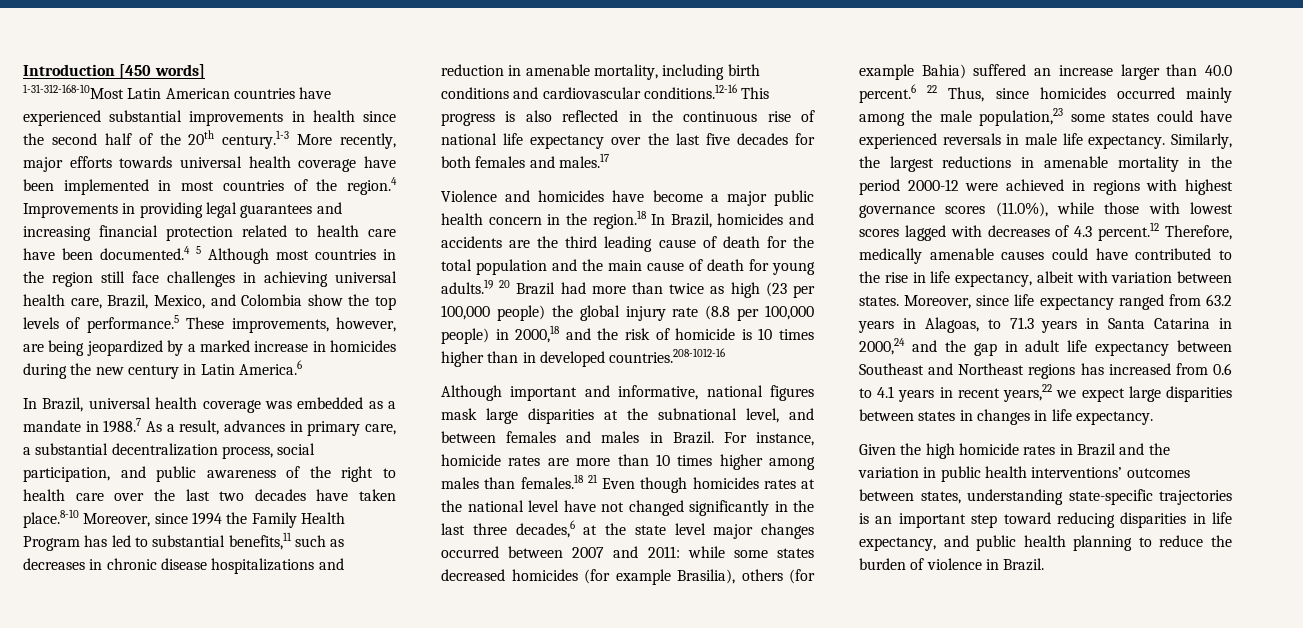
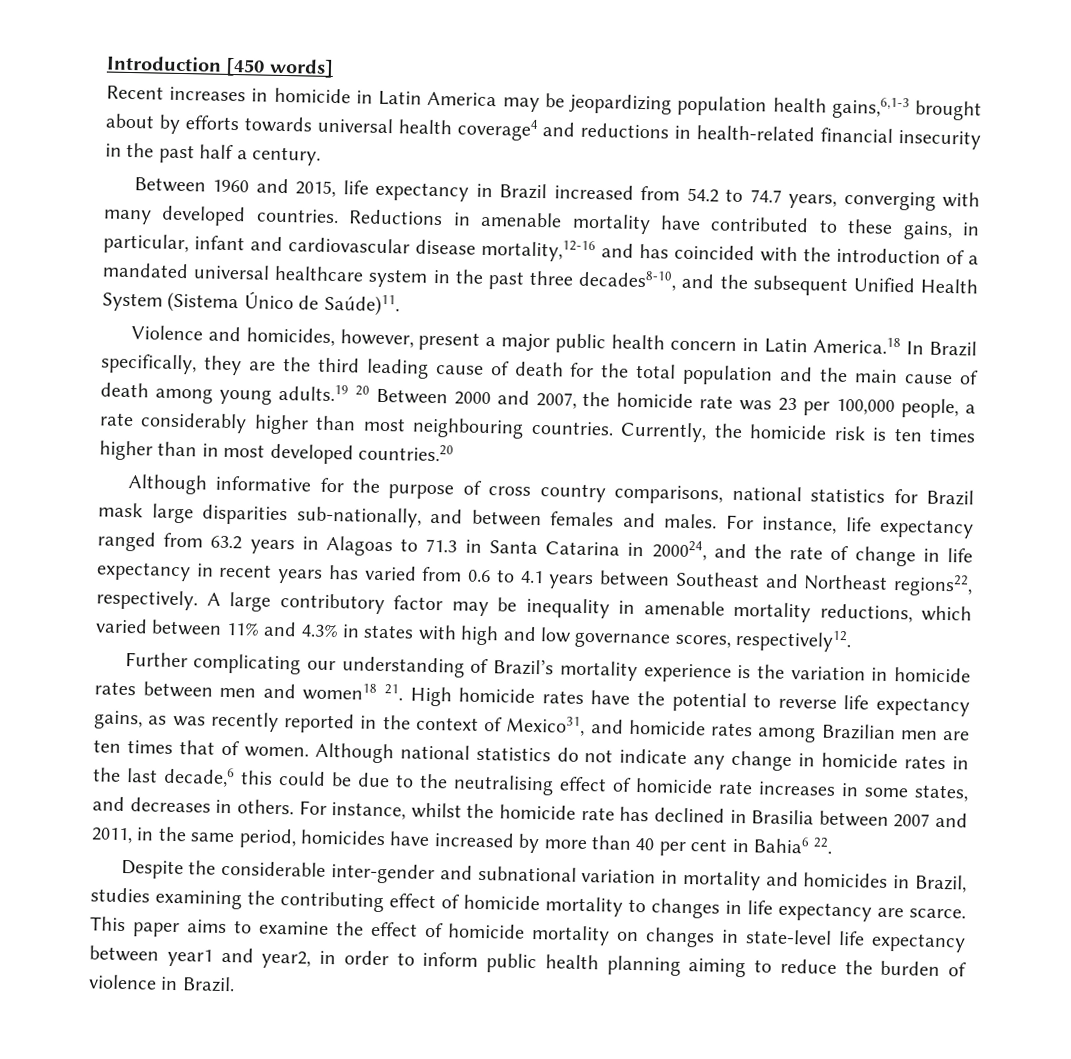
- 1-31-312-168-10Most Latin American countries have experienced substantial improvements in health since the second half of the 20th century.1-3 More recently, major efforts towards universal health coverage have been implemented in most countries of the region.4 Improvements in providing legal guarantees and increasing financial protection related to health care have been documented.4 5 Although most countries in the region still face challenges in achieving universal health care, Brazil, Mexico, and Colombia show the top levels of performance.5 These improvements, however, are being jeopardized by a marked increase in homicides during the new century in Latin America.6
- In Brazil, universal health coverage was embedded as a mandate in 1988.7 As a result, advances in primary care, a substantial decentralization process, social participation, and public awareness of the right to health care over the last two decades have taken place.8-10 Moreover, since 1994 the Family Health Program has led to substantial benefits,11 such as decreases in chronic disease hospitalizations and reduction in amenable mortality, including birth conditions and cardiovascular conditions.12-16 This progress is also reflected in the continuous rise of national life expectancy over the last five decades for both females and males.17
+ Recent increases in homicide in Latin America may be jeopardizing population health gains,6,1-3 brought about by efforts towards universal health coverage4 and reductions in health-related financial insecurity in the past half a century.
+ Between 1960 and 2015, life expectancy in Brazil increased from 54.2 to 74.7 years, converging with many developed countries. Reductions in amenable mortality have contributed to these gains, in particular, infant and cardiovascular disease mortality,12-16 and has coincided with the introduction of a mandated universal healthcare system in the past three decades8-10, and the subsequent Unified Health System (Sistema Único de Saúde)11.
- Violence and homicides have become a major public health concern in the region.18 In Brazil, homicides and accidents are the third leading cause of death for the total population and the main cause of death for young adults.19 20 Brazil had more than twice as high (23 per 100,000 people) the global injury rate (8.8 per 100,000 people) in 2000,18 and the risk of homicide is 10 times higher than in developed countries.208-1012-16
- Although important and informative, national figures mask large disparities at the subnational level, and between females and males in Brazil. For instance, homicide rates are more than 10 times higher among males than females.18 21 Even though homicides rates at the national level have not changed significantly in the last three decades,6 at the state level major changes occurred between 2007 and 2011: while some states decreased homicides (for example Brasilia), others (for example Bahia) suffered an increase larger than 40.0 percent.6 22 Thus, since homicides occurred mainly among the male population,23 some states could have experienced reversals in male life expectancy. Similarly, the largest reductions in amenable mortality in the period 2000-12 were achieved in regions with highest governance scores (11.0%), while those with lowest scores lagged with decreases of 4.3 percent.12 Therefore, medically amenable causes could have contributed to the rise in life expectancy, albeit with variation between states. Moreover, since life expectancy ranged from 63.2 years in Alagoas, to 71.3 years in Santa Catarina in 2000,24 and the gap in adult life expectancy between Southeast and Northeast regions has increased from 0.6 to 4.1 years in recent years,22 we expect large disparities between states in changes in life expectancy.
- Given the high homicide rates in Brazil and the variation in public health interventions’ outcomes between states, understanding state-specific trajectories is an important step toward reducing disparities in life expectancy, and public health planning to reduce the burden of violence in Brazil.
+ Violence and homicides, however, present a major public health concern in Latin America.18 In Brazil specifically, they are the third leading cause of death for the total population and the main cause of death among young adults.19 20 Between 2000 and 2007, the homicide rate was 23 per 100,000 people, a rate considerably higher than most neighbouring countries. Currently, the homicide risk is ten times higher than in most developed countries.20
+ Although informative for the purpose of cross country comparisons, national statistics for Brazil mask large disparities sub-nationally, and between females and males. For instance, life expectancy ranged from 63.2 years in Alagoas to 71.3 in Santa Catarina in 200024, and the rate of change in life expectancy in recent years has varied from 0.6 to 4.1 years between Southeast and Northeast regions22, respectively. A large contributory factor may be inequality in amenable mortality reductions, which varied between 11% and 4.3% in states with high and low governance scores, respectively12.
+ Further complicating our understanding of Brazil’s mortality experience is the variation in homicide rates between men and women18 21. High homicide rates have the potential to reverse life expectancy gains, as was recently reported in the context of Mexico31, and homicide rates among Brazilian men are ten times that of women. Although national statistics do not indicate any change in homicide rates in the last decade,6 this could be due to the neutralising effect of homicide rate increases in some states, and decreases in others. For instance, whilst the homicide rate has declined in Brasilia between 2007 and 2011, in the same period, homicides have increased by more than 40 per cent in Bahia6 22.
+ Despite the considerable inter-gender and subnational variation in mortality and homicides in Brazil, studies examining the contributing effect of homicide mortality to changes in life expectancy are scarce. This paper aims to examine the effect of homicide mortality on changes in state-level life expectancy between year1 and year2, in order to inform public health planning aiming to reduce the burden of violence in Brazil.

